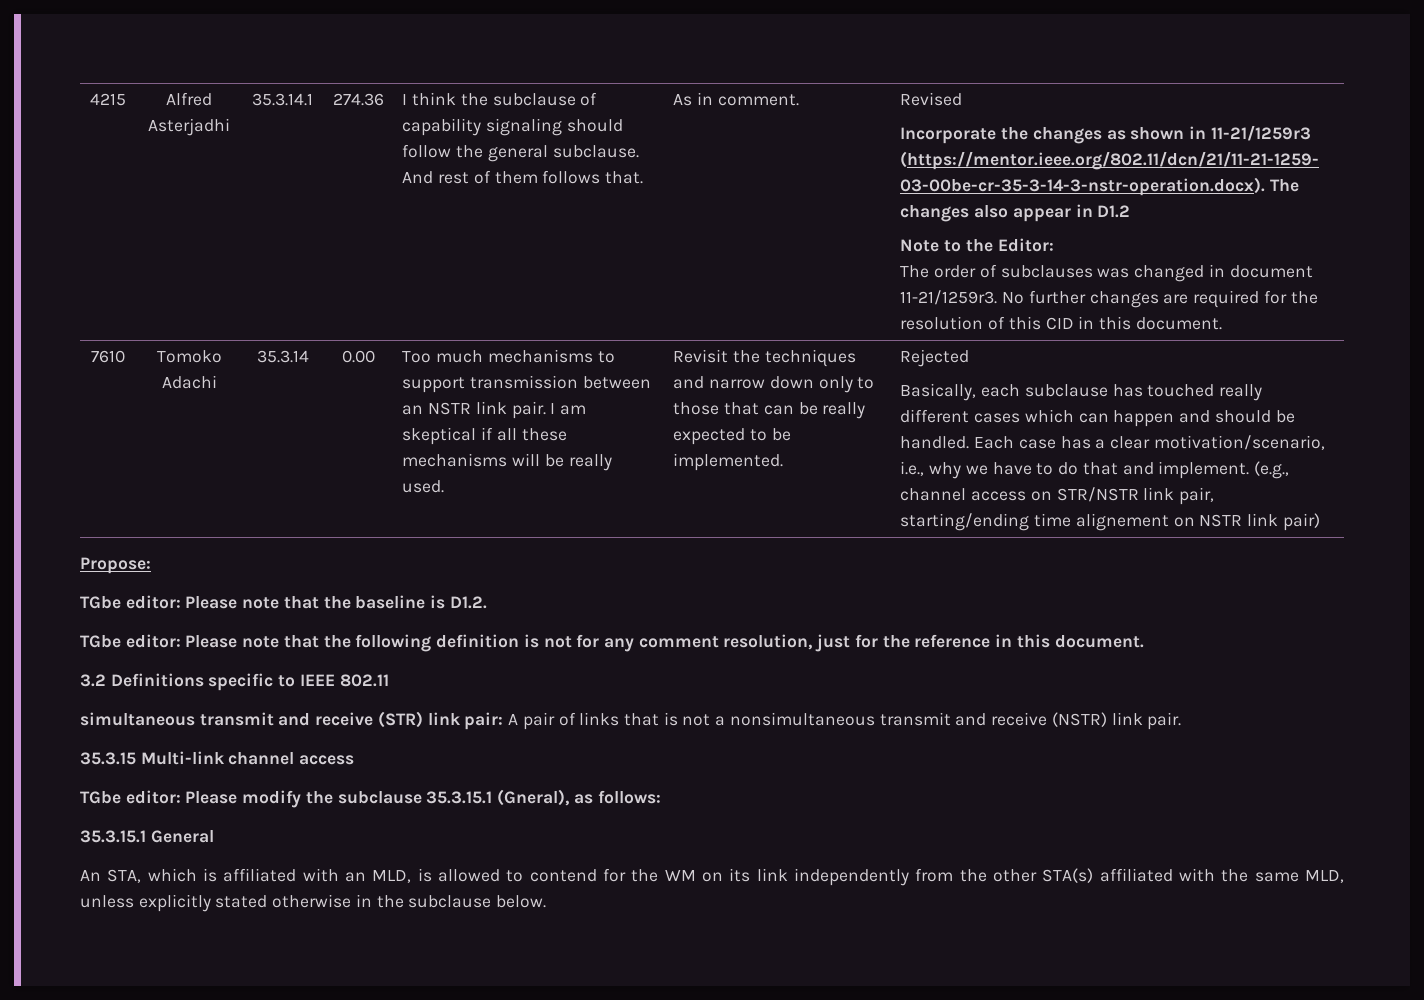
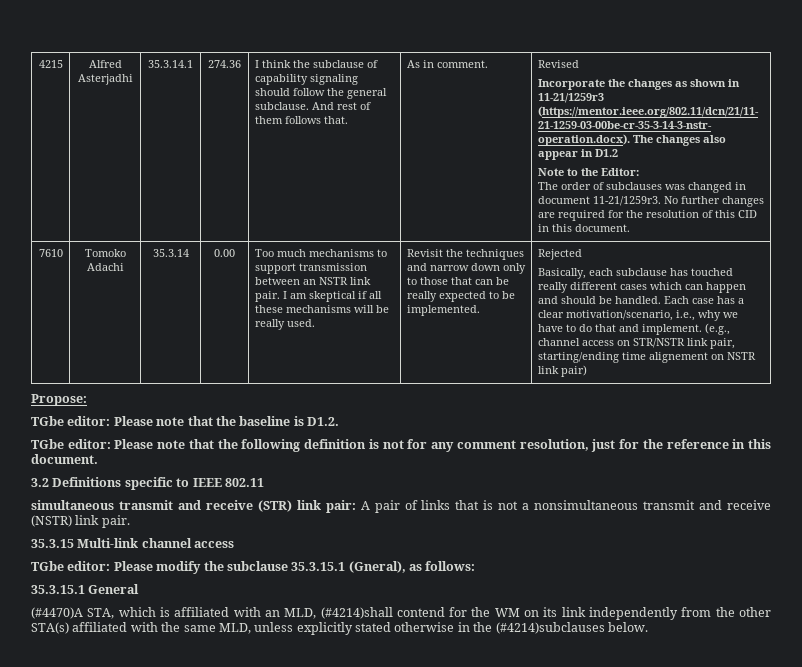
- An STA, which is affiliated with an MLD, is allowed to contend for the WM on its link independently from the other STA(s) affiliated with the same MLD, unless explicitly stated otherwise in the subclause below.
+ (#4470)A STA, which is affiliated with an MLD, (#4214)shall contend for the WM on its link independently from the other STA(s) affiliated with the same MLD, unless explicitly stated otherwise in the (#4214)subclauses below.

